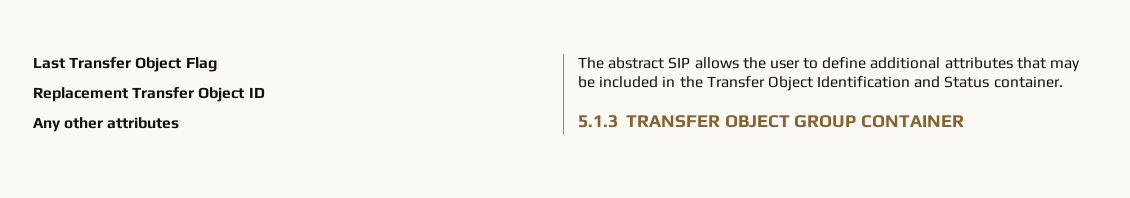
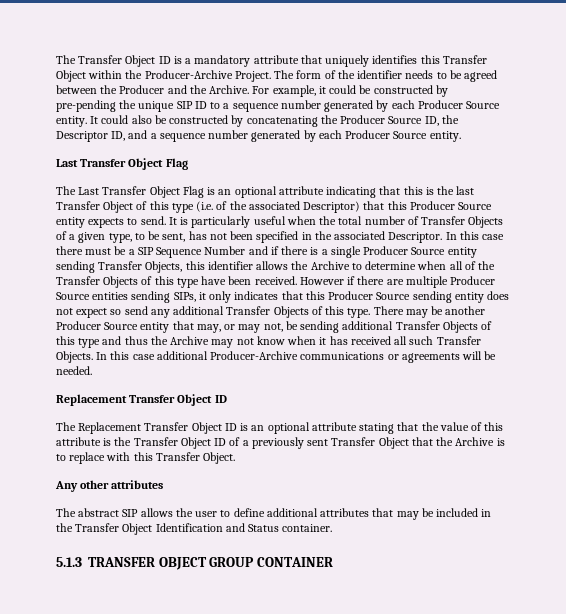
+ The Transfer Object ID is a mandatory attribute that uniquely identifies this Transfer Object within the Producer-Archive Project. The form of the identifier needs to be agreed between the Producer and the Archive. For example, it could be constructed by pre-pending the unique SIP ID to a sequence number generated by each Producer Source entity. It could also be constructed by concatenating the Producer Source ID, the Descriptor ID, and a sequence number generated by each Producer Source entity.
  Last Transfer Object Flag
+ The Last Transfer Object Flag is an optional attribute indicating that this is the last Transfer Object of this type (i.e. of the associated Descriptor) that this Producer Source entity expects to send. It is particularly useful when the total number of Transfer Objects of a given type, to be sent, has not been specified in the associated Descriptor. In this case there must be a SIP Sequence Number and if there is a single Producer Source entity sending Transfer Objects, this identifier allows the Archive to determine when all of the Transfer Objects of this type have been received. However if there are multiple Producer Source entities sending SIPs, it only indicates that this Producer Source sending entity does not expect so send any additional Transfer Objects of this type. There may be another Producer Source entity that may, or may not, be sending additional Transfer Objects of this type and thus the Archive may not know when it has received all such Transfer Objects. In this case additional Producer-Archive communications or agreements will be needed.
  Replacement Transfer Object ID
+ The Replacement Transfer Object ID is an optional attribute stating that the value of this attribute is the Transfer Object ID of a previously sent Transfer Object that the Archive is to replace with this Transfer Object.

